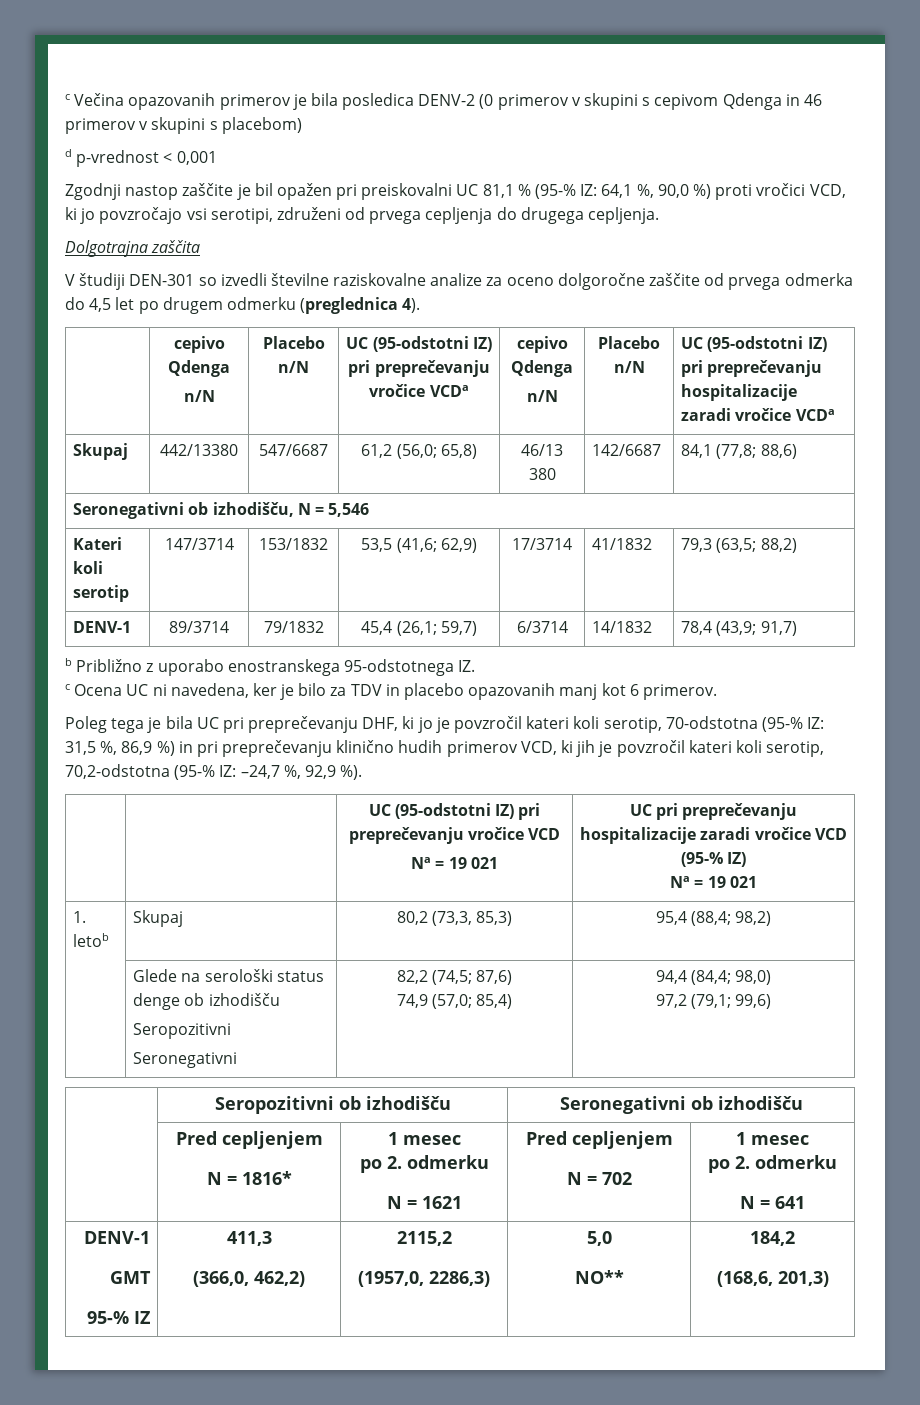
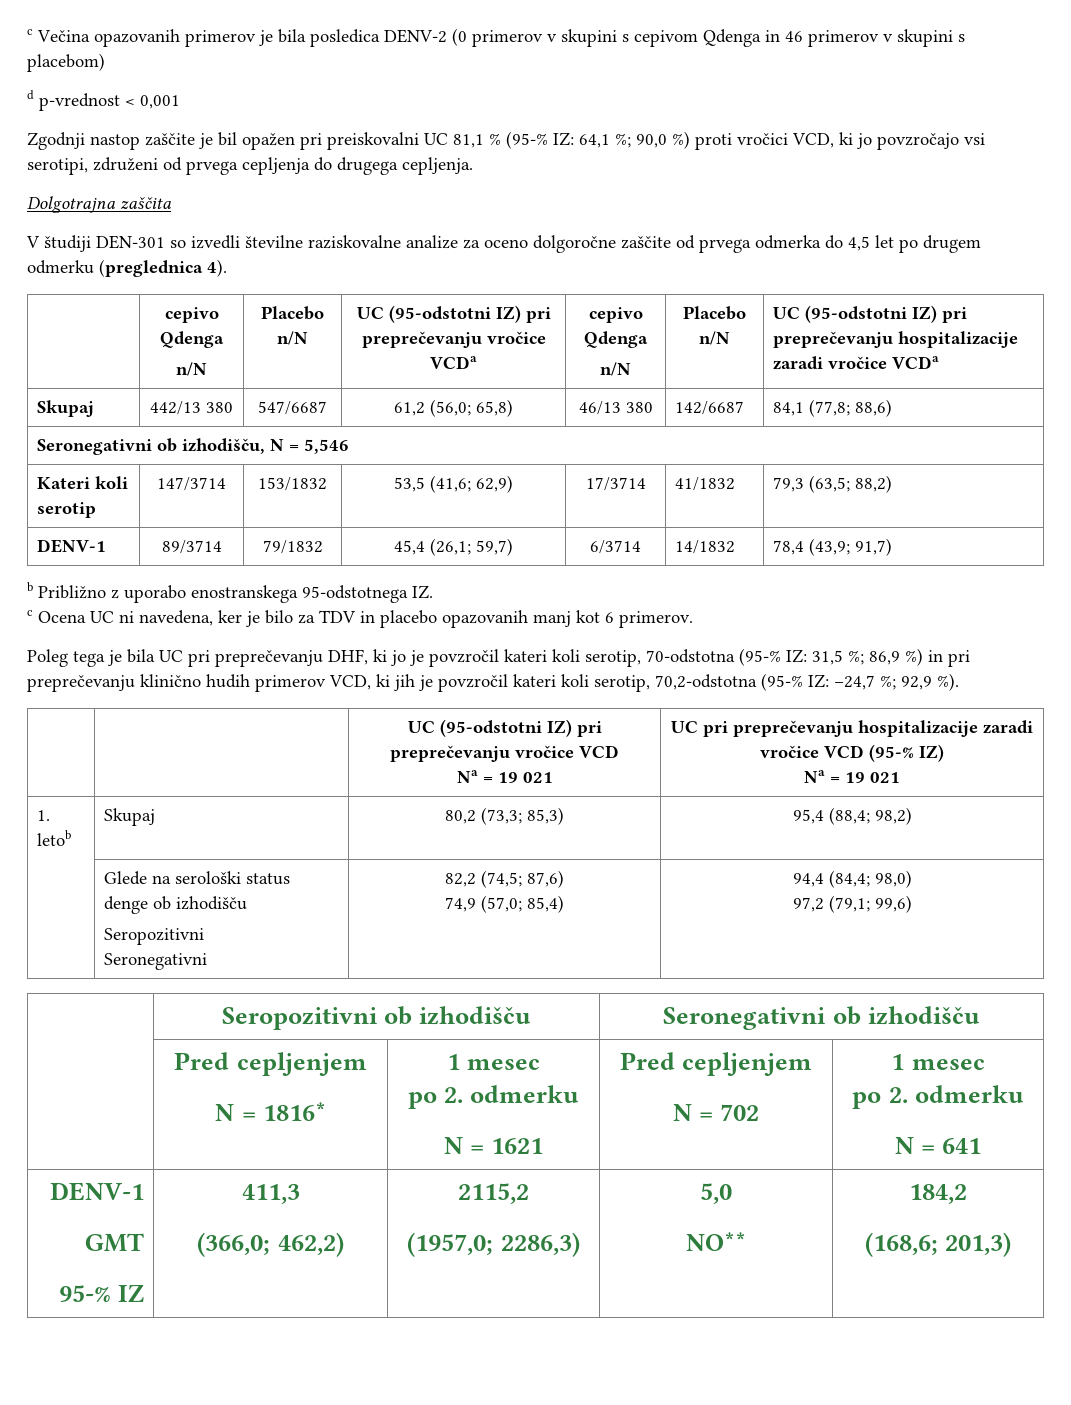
- Zgodnji nastop zaščite je bil opažen pri preiskovalni UC 81,1 % (95-% IZ: 64,1 %, 90,0 %) proti vročici VCD, ki jo povzročajo vsi serotipi, združeni od prvega cepljenja do drugega cepljenja.
+ Zgodnji nastop zaščite je bil opažen pri preiskovalni UC 81,1 % (95-% IZ: 64,1 %; 90,0 %) proti vročici VCD, ki jo povzročajo vsi serotipi, združeni od prvega cepljenja do drugega cepljenja.
- Skupaj | 442/13380 | 547/6687 | 61,2 (56,0; 65,8) | 46/13 380 | 142/6687 | 84,1 (77,8; 88,6)
+ Skupaj | 442/13 380 | 547/6687 | 61,2 (56,0; 65,8) | 46/13 380 | 142/6687 | 84,1 (77,8; 88,6)
- Poleg tega je bila UC pri preprečevanju DHF, ki jo je povzročil kateri koli serotip, 70-odstotna (95-% IZ: 31,5 %, 86,9 %) in pri preprečevanju klinično hudih primerov VCD, ki jih je povzročil kateri koli serotip, 70,2-odstotna (95-% IZ: –24,7 %, 92,9 %).
+ Poleg tega je bila UC pri preprečevanju DHF, ki jo je povzročil kateri koli serotip, 70-odstotna (95-% IZ: 31,5 %; 86,9 %) in pri preprečevanju klinično hudih primerov VCD, ki jih je povzročil kateri koli serotip, 70,2-odstotna (95-% IZ: –24,7 %; 92,9 %).
- 1. letob | Skupaj | 80,2 (73,3, 85,3) | 95,4 (88,4; 98,2)
+ 1. letob | Skupaj | 80,2 (73,3; 85,3) | 95,4 (88,4; 98,2)
  | Seropozitivni ob izhodišču | Seronegativni ob izhodišču
  | Pred cepljenjem
  N = 1816* | 1 mesec
  po 2. odmerku
  N = 1621 | Pred cepljenjem
  N = 702 | 1 mesec
  po 2. odmerku
  N = 641
  DENV-1
  GMT
  95-% IZ | 411,3
- (366,0, 462,2) | 2115,2
- (1957,0, 2286,3) | 5,0
+ (366,0; 462,2) | 2115,2
+ (1957,0; 2286,3) | 5,0
  NO** | 184,2
- (168,6, 201,3)
+ (168,6; 201,3)

